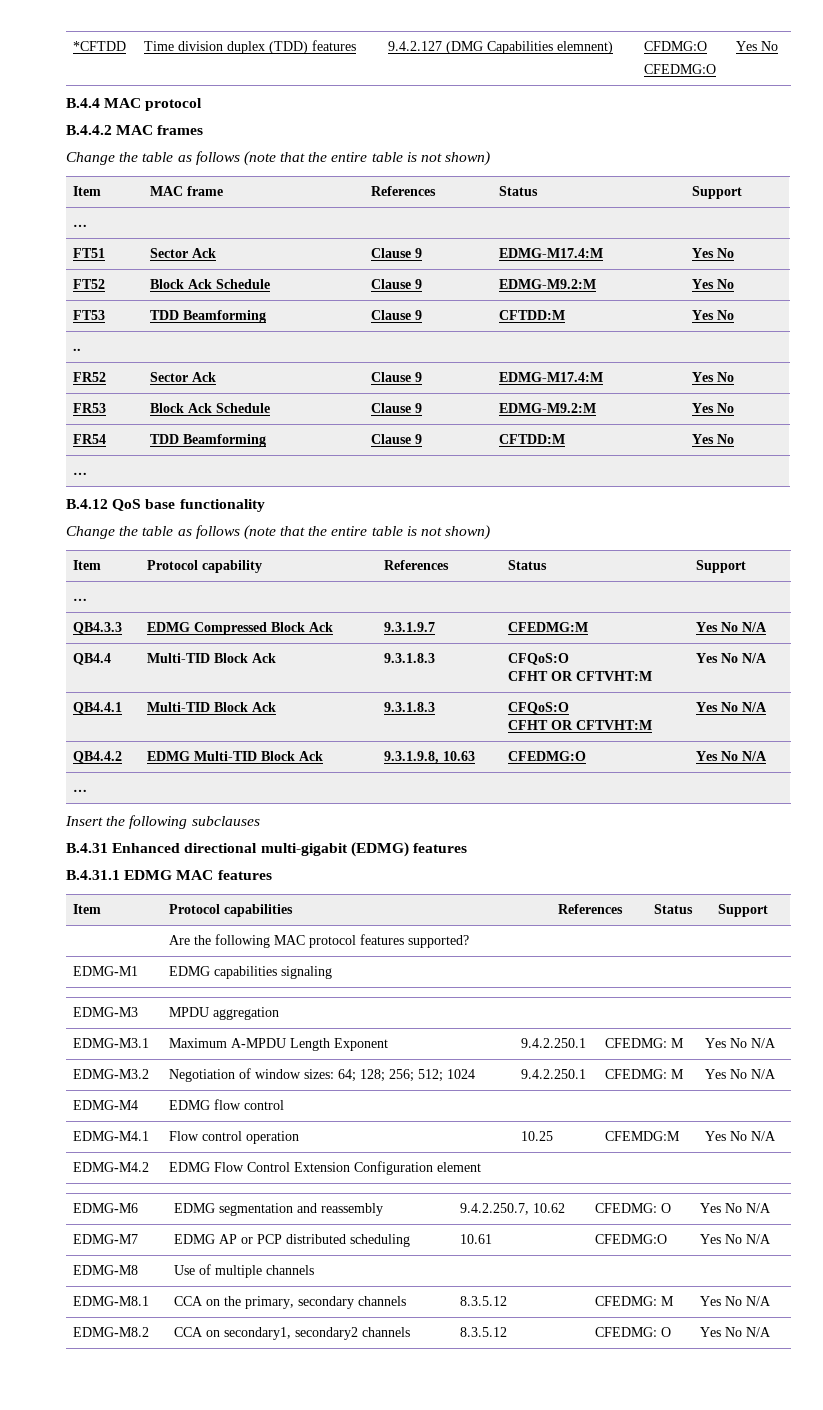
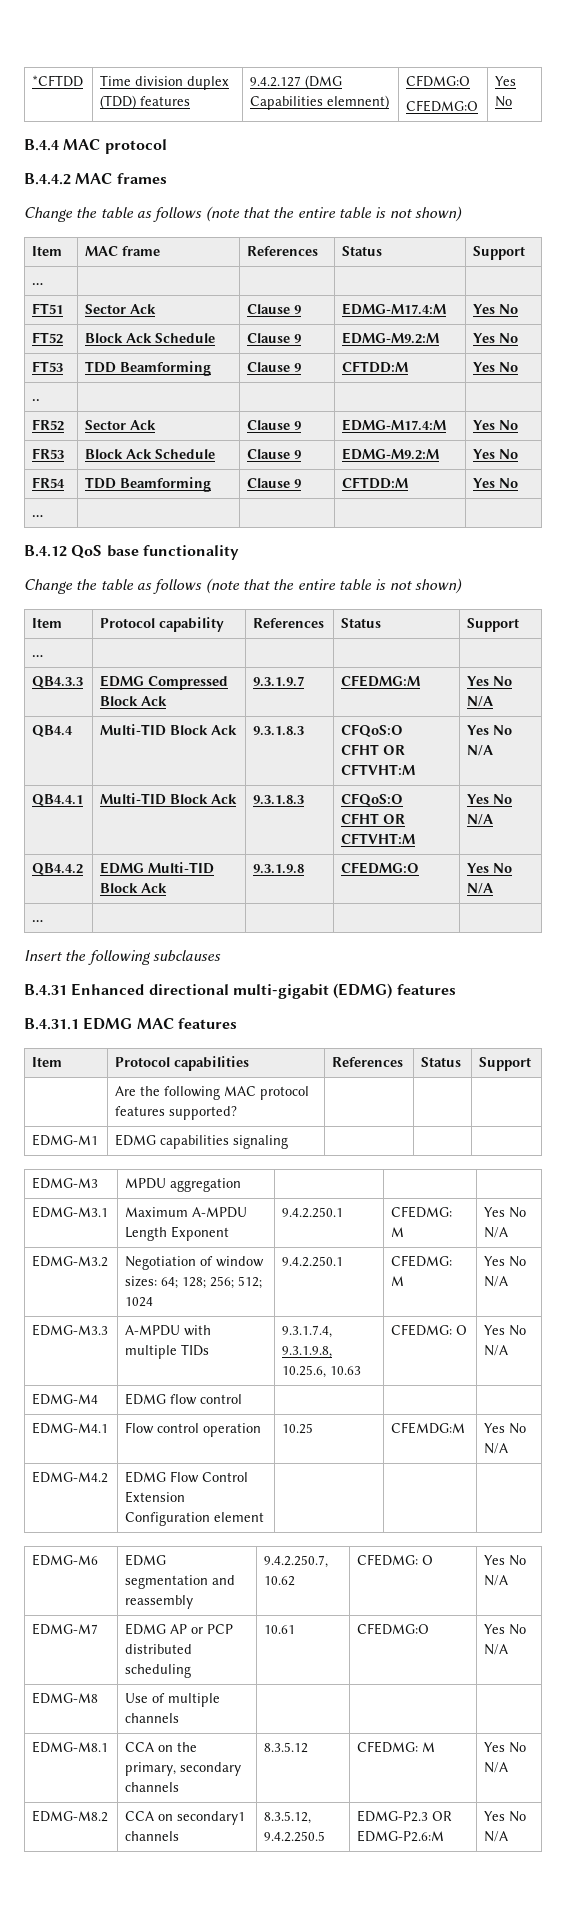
- QB4.4.2 | EDMG Multi-TID Block Ack | 9.3.1.9.8, 10.63 | CFEDMG:O | Yes No N/A
+ QB4.4.2 | EDMG Multi-TID Block Ack | 9.3.1.9.8 | CFEDMG:O | Yes No N/A
+ EDMG-M3.3 | A-MPDU with multiple TIDs | 9.3.1.7.4, 9.3.1.9.8, 10.25.6, 10.63 | CFEDMG: O | Yes No N/A
- EDMG-M8.2 | CCA on secondary1, secondary2 channels | 8.3.5.12 | CFEDMG: O | Yes No N/A
+ EDMG-M8.2 | CCA on secondary1 channels | 8.3.5.12, 9.4.2.250.5 | EDMG-P2.3 OR EDMG-P2.6:M | Yes No N/A

